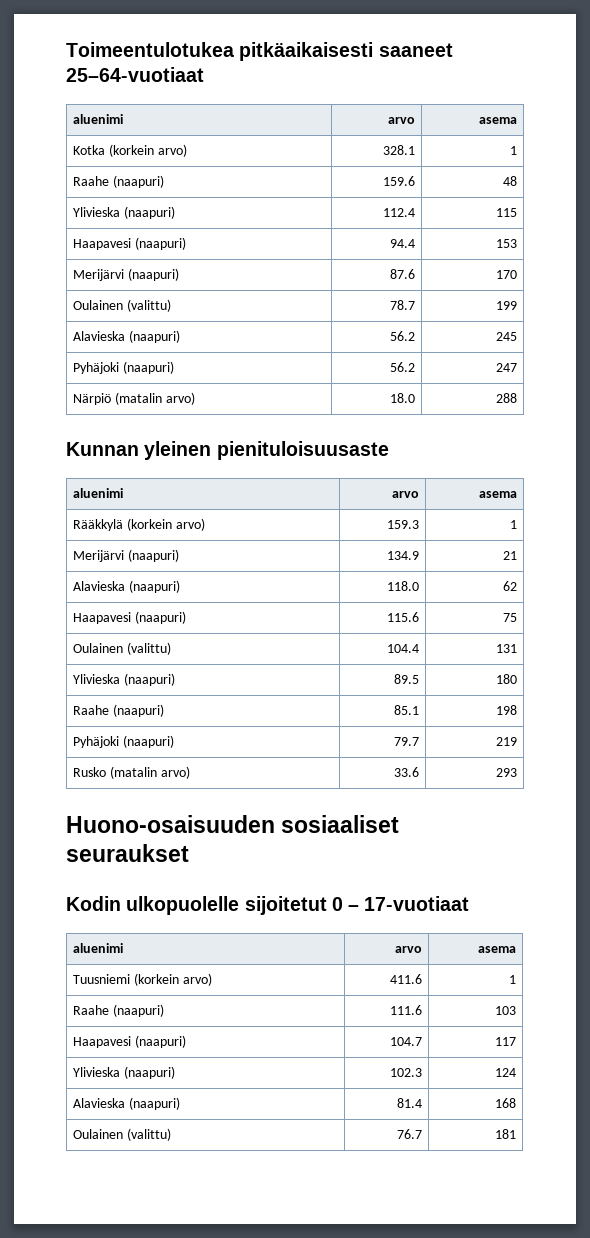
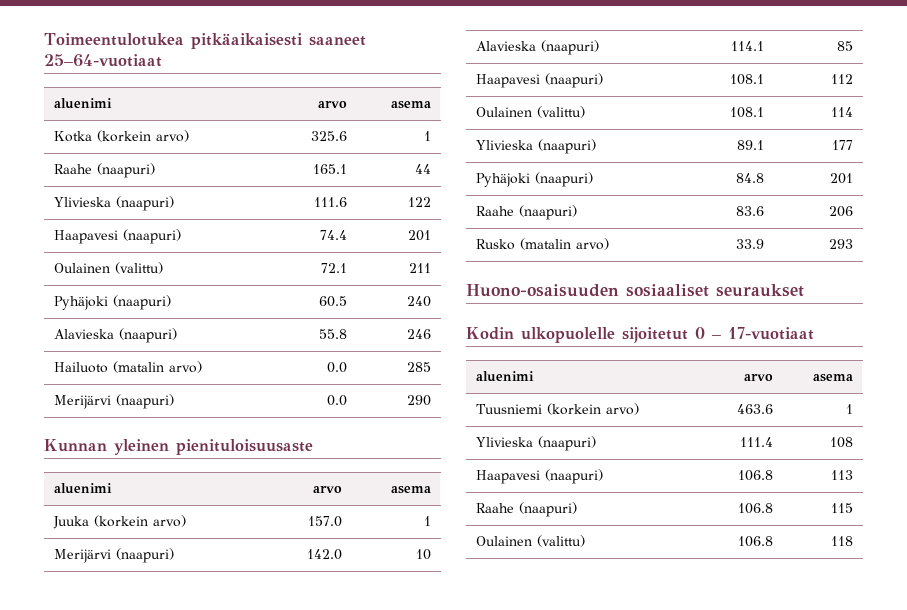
- Kotka (korkein arvo) | 328.1 | 1
- Raahe (naapuri) | 159.6 | 48
- Ylivieska (naapuri) | 112.4 | 115
- Haapavesi (naapuri) | 94.4 | 153
- Merijärvi (naapuri) | 87.6 | 170
- Oulainen (valittu) | 78.7 | 199
- Alavieska (naapuri) | 56.2 | 245
- Pyhäjoki (naapuri) | 56.2 | 247
- Närpiö (matalin arvo) | 18.0 | 288
+ Kotka (korkein arvo) | 325.6 | 1
+ Raahe (naapuri) | 165.1 | 44
+ Ylivieska (naapuri) | 111.6 | 122
+ Haapavesi (naapuri) | 74.4 | 201
+ Oulainen (valittu) | 72.1 | 211
+ Pyhäjoki (naapuri) | 60.5 | 240
+ Alavieska (naapuri) | 55.8 | 246
+ Hailuoto (matalin arvo) | 0.0 | 285
+ Merijärvi (naapuri) | 0.0 | 290
- Rääkkylä (korkein arvo) | 159.3 | 1
+ Juuka (korkein arvo) | 157.0 | 1
- Merijärvi (naapuri) | 134.9 | 21
- Alavieska (naapuri) | 118.0 | 62
- Haapavesi (naapuri) | 115.6 | 75
- Oulainen (valittu) | 104.4 | 131
- Ylivieska (naapuri) | 89.5 | 180
- Raahe (naapuri) | 85.1 | 198
- Pyhäjoki (naapuri) | 79.7 | 219
+ Merijärvi (naapuri) | 142.0 | 10
+ Alavieska (naapuri) | 114.1 | 85
+ Haapavesi (naapuri) | 108.1 | 112
+ Oulainen (valittu) | 108.1 | 114
+ Ylivieska (naapuri) | 89.1 | 177
+ Pyhäjoki (naapuri) | 84.8 | 201
+ Raahe (naapuri) | 83.6 | 206
- Rusko (matalin arvo) | 33.6 | 293
+ Rusko (matalin arvo) | 33.9 | 293
- Tuusniemi (korkein arvo) | 411.6 | 1
- Raahe (naapuri) | 111.6 | 103
- Haapavesi (naapuri) | 104.7 | 117
- Ylivieska (naapuri) | 102.3 | 124
- Alavieska (naapuri) | 81.4 | 168
- Oulainen (valittu) | 76.7 | 181
+ Tuusniemi (korkein arvo) | 463.6 | 1
+ Ylivieska (naapuri) | 111.4 | 108
+ Haapavesi (naapuri) | 106.8 | 113
+ Raahe (naapuri) | 106.8 | 115
+ Oulainen (valittu) | 106.8 | 118

